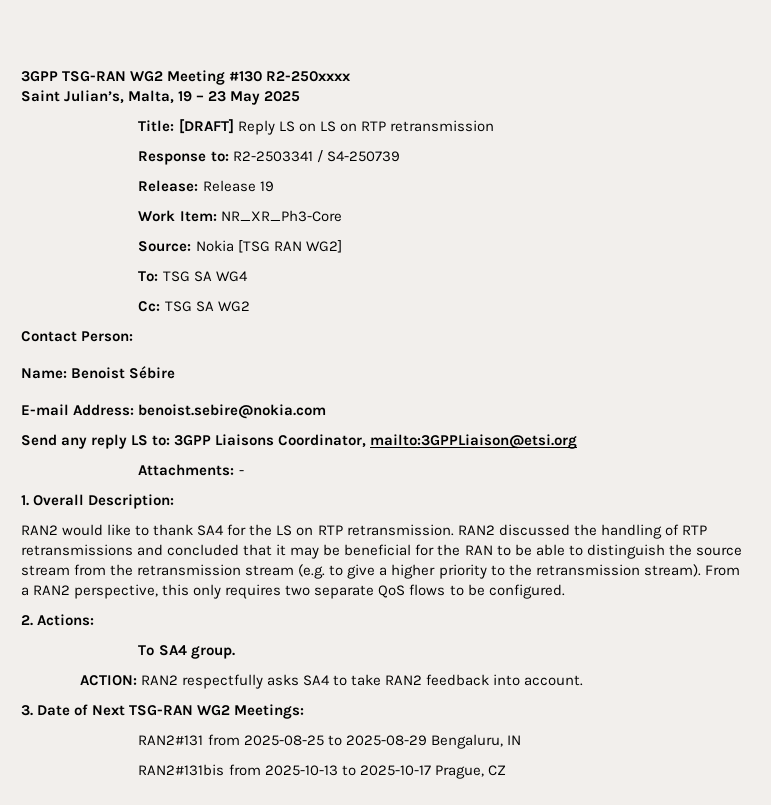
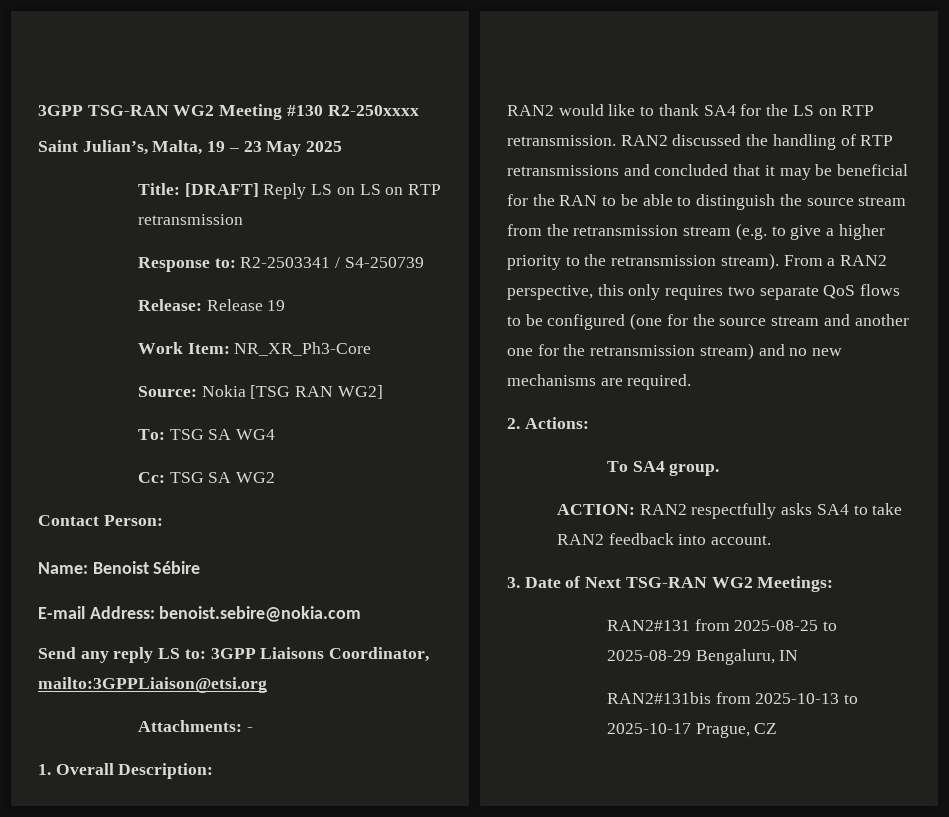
- From a RAN2 perspective, this only requires two separate QoS flows to be configured.
+ From a RAN2 perspective, this only requires two separate QoS flows to be configured (one for the source stream and another one for the retransmission stream) and no new mechanisms are required.

